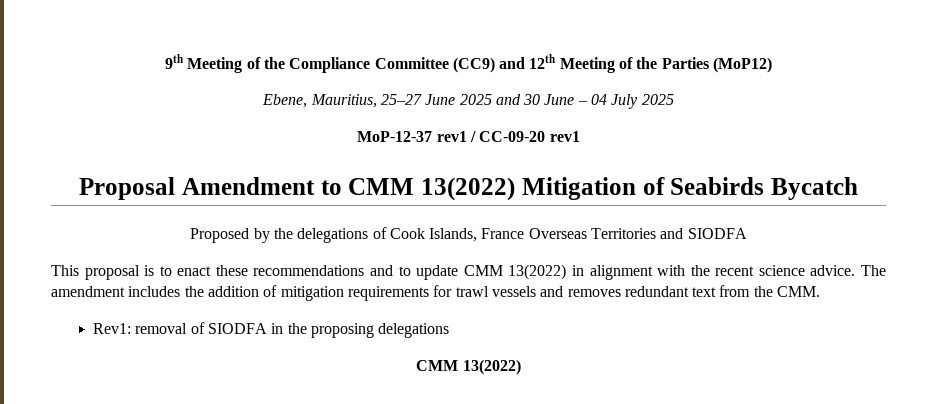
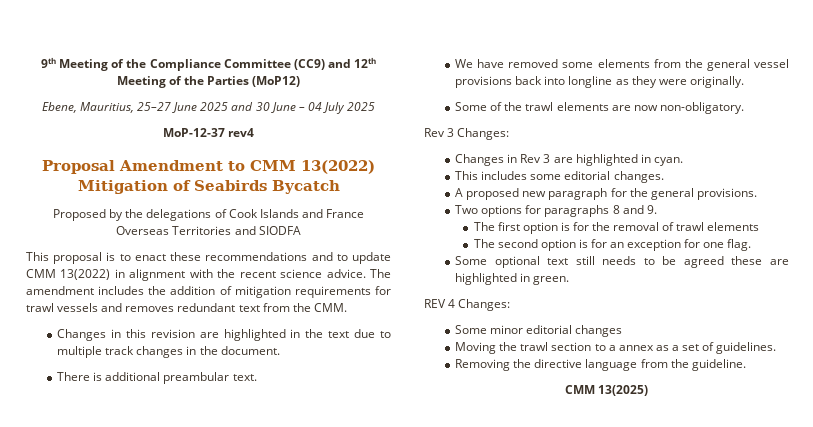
- MoP-12-37 rev1 / CC-09-20 rev1
+ MoP-12-37 rev4
- Proposed by the delegations of Cook Islands, France Overseas Territories and SIODFA
+ Proposed by the delegations of Cook Islands and France Overseas Territories and SIODFA
- Rev1: removal of SIODFA in the proposing delegations
- CMM 13(2022)
+ Changes in this revision are highlighted in the text due to multiple track changes in the document.
+ There is additional preambular text.
+ We have removed some elements from the general vessel provisions back into longline as they were originally.
+ Some of the trawl elements are now non-obligatory.
+ Rev 3 Changes:
+ Changes in Rev 3 are highlighted in cyan.
+ This includes some editorial changes.
+ A proposed new paragraph for the general provisions.
+ Two options for paragraphs 8 and 9.
+ The first option is for the removal of trawl elements
+ The second option is for an exception for one flag.
+ Some optional text still needs to be agreed these are highlighted in green.
+ REV 4 Changes:
+ Some minor editorial changes
+ Moving the trawl section to a annex as a set of guidelines.
+ Removing the directive language from the guideline.
+ CMM 13(2025)

